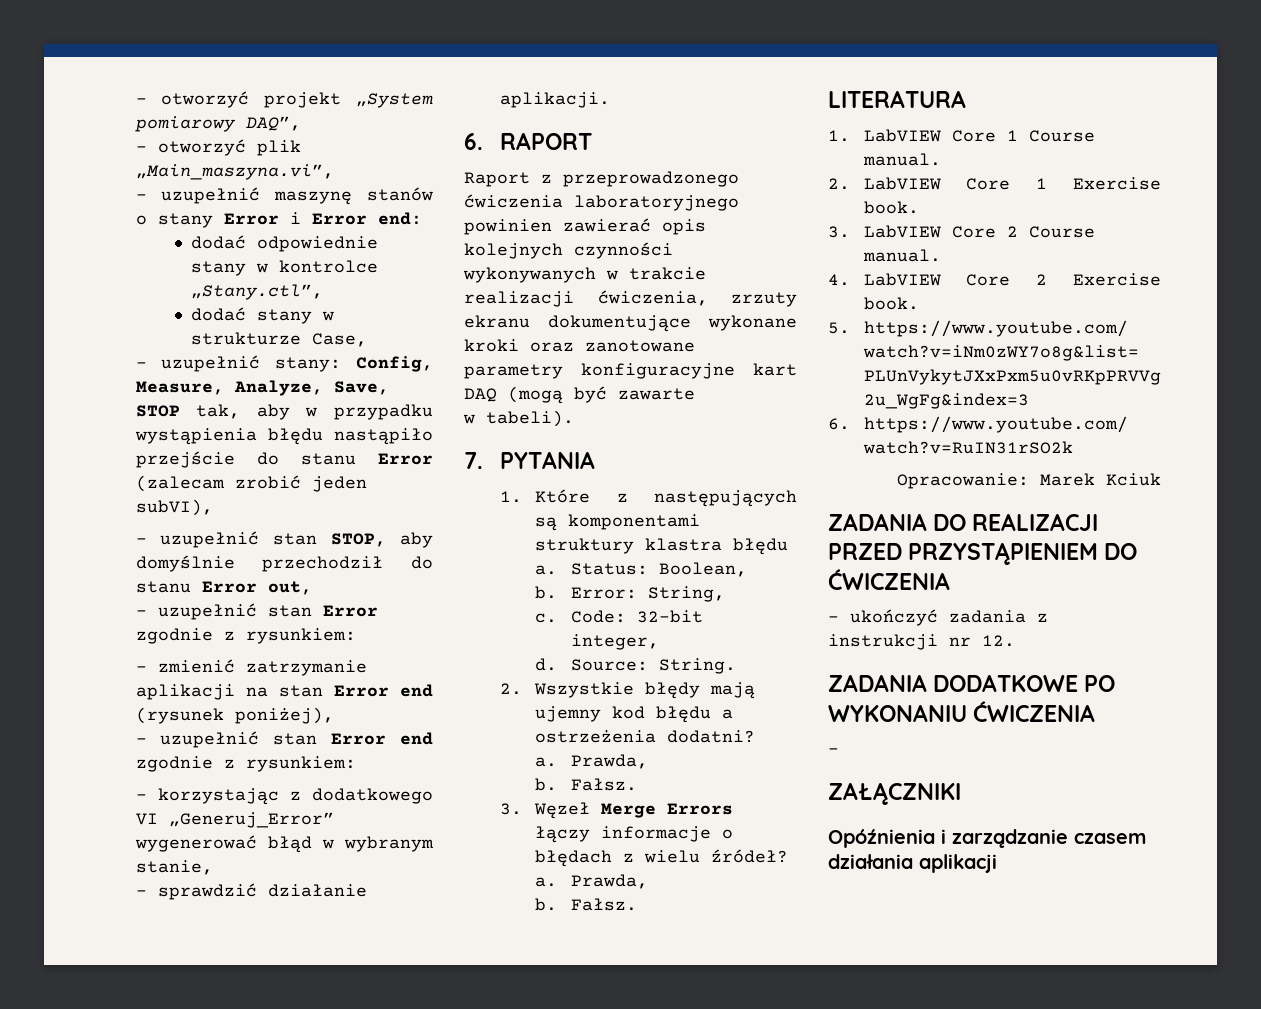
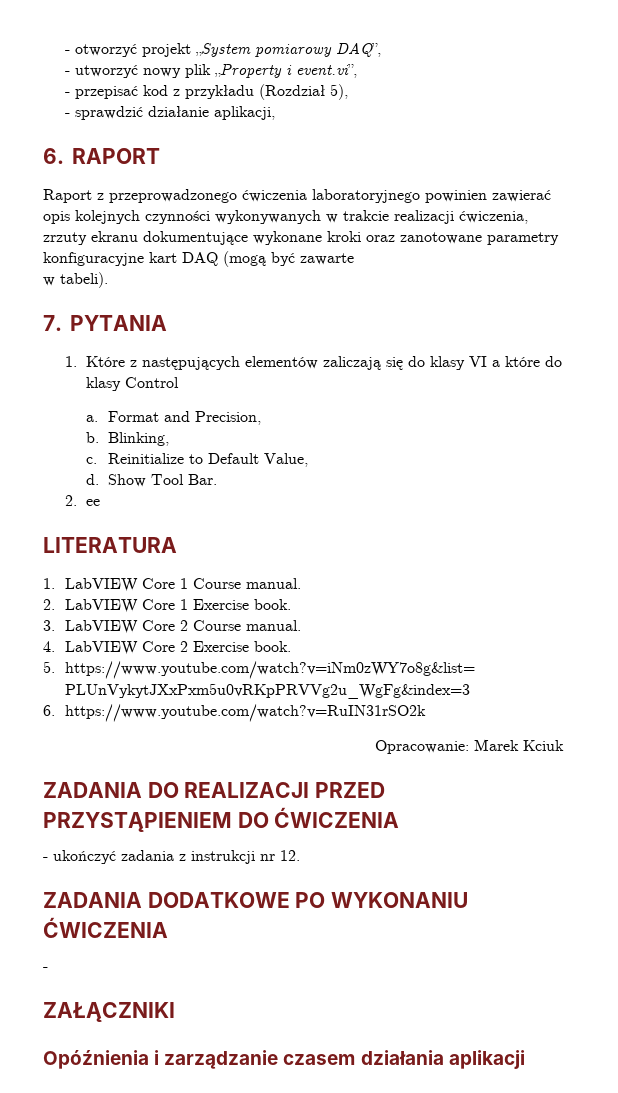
- - otworzyć plik „Main_maszyna.vi”,
- - uzupełnić maszynę stanów o stany Error i Error end:
- dodać odpowiednie stany w kontrolce „Stany.ctl”,
- dodać stany w strukturze Case,
- - uzupełnić stany: Config, Measure, Analyze, Save, STOP tak, aby w przypadku wystąpienia błędu nastąpiło przejście do stanu Error (zalecam zrobić jeden subVI),
- - uzupełnić stan STOP, aby domyślnie przechodził do stanu Error out,
- - uzupełnić stan Error zgodnie z rysunkiem:
- - zmienić zatrzymanie aplikacji na stan Error end (rysunek poniżej),
- - uzupełnić stan Error end zgodnie z rysunkiem:
- - korzystając z dodatkowego VI „Generuj_Error” wygenerować błąd w wybranym stanie,
+ - utworzyć nowy plik „Property i event.vi”,
+ - przepisać kod z przykładu (Rozdział 5),
- - sprawdzić działanie aplikacji.
+ - sprawdzić działanie aplikacji,
- 1. Które z następujących są komponentami struktury klastra błędu
- a. Status: Boolean,
- b. Error: String,
+ 1. Które z następujących elementów zaliczają się do klasy VI a które do klasy Control
+ a. Format and Precision,
+ b. Blinking,
- Code: 32-bit integer,
- d. Source: String.
- 2. Wszystkie błędy mają ujemny kod błędu a ostrzeżenia dodatni?
- a. Prawda,
- b. Fałsz.
- 3. Węzeł Merge Errors łączy informacje o błędach z wielu źródeł?
- a. Prawda,
- b. Fałsz.
+ Reinitialize to Default Value,
+ d. Show Tool Bar.
+ 2. ee

